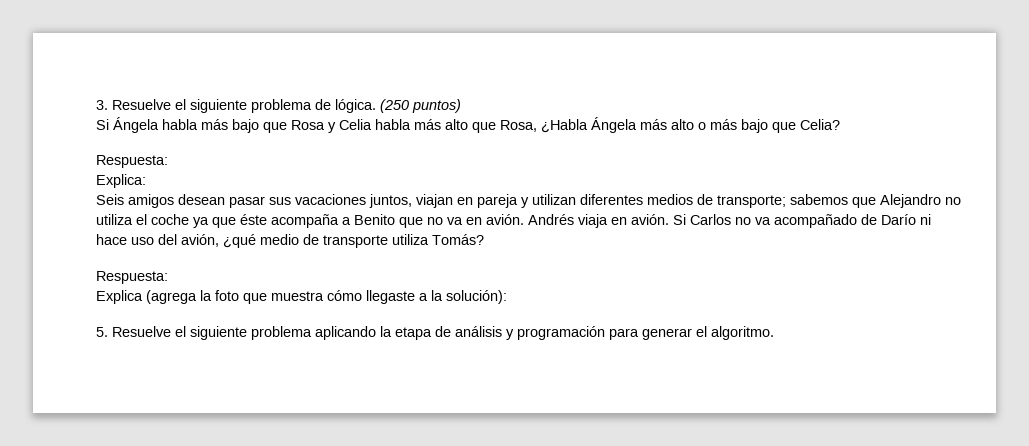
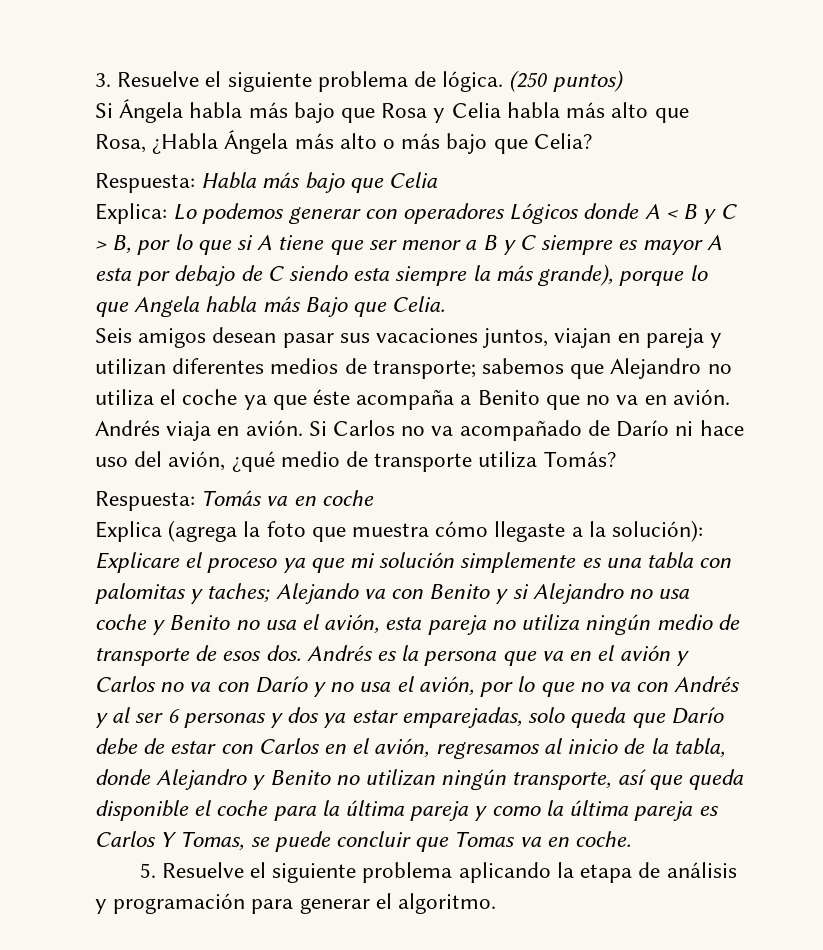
  Si Ángela habla más bajo que Rosa y Celia habla más alto que Rosa, ¿Habla Ángela más alto o más bajo que Celia?
- Respuesta:
- Explica:
+ Respuesta: Habla más bajo que Celia
+ Explica: Lo podemos generar con operadores Lógicos donde A < B y C > B, por lo que si A tiene que ser menor a B y C siempre es mayor A esta por debajo de C siendo esta siempre la más grande), porque lo que Angela habla más Bajo que Celia.
  Si Carlos no va acompañado de Darío ni hace uso del avión, ¿qué medio de transporte utiliza Tomás?
- Respuesta:
+ Respuesta: Tomás va en coche
- Explica (agrega la foto que muestra cómo llegaste a la solución):
+ Explica (agrega la foto que muestra cómo llegaste a la solución): Explicare el proceso ya que mi solución simplemente es una tabla con palomitas y taches; Alejando va con Benito y si Alejandro no usa coche y Benito no usa el avión, esta pareja no utiliza ningún medio de transporte de esos dos. Andrés es la persona que va en el avión y Carlos no va con Darío y no usa el avión, por lo que no va con Andrés y al ser 6 personas y dos ya estar emparejadas, solo queda que Darío debe de estar con Carlos en el avión, regresamos al inicio de la tabla, donde Alejandro y Benito no utilizan ningún transporte, así que queda disponible el coche para la última pareja y como la última pareja es Carlos Y Tomas, se puede concluir que Tomas va en coche.

